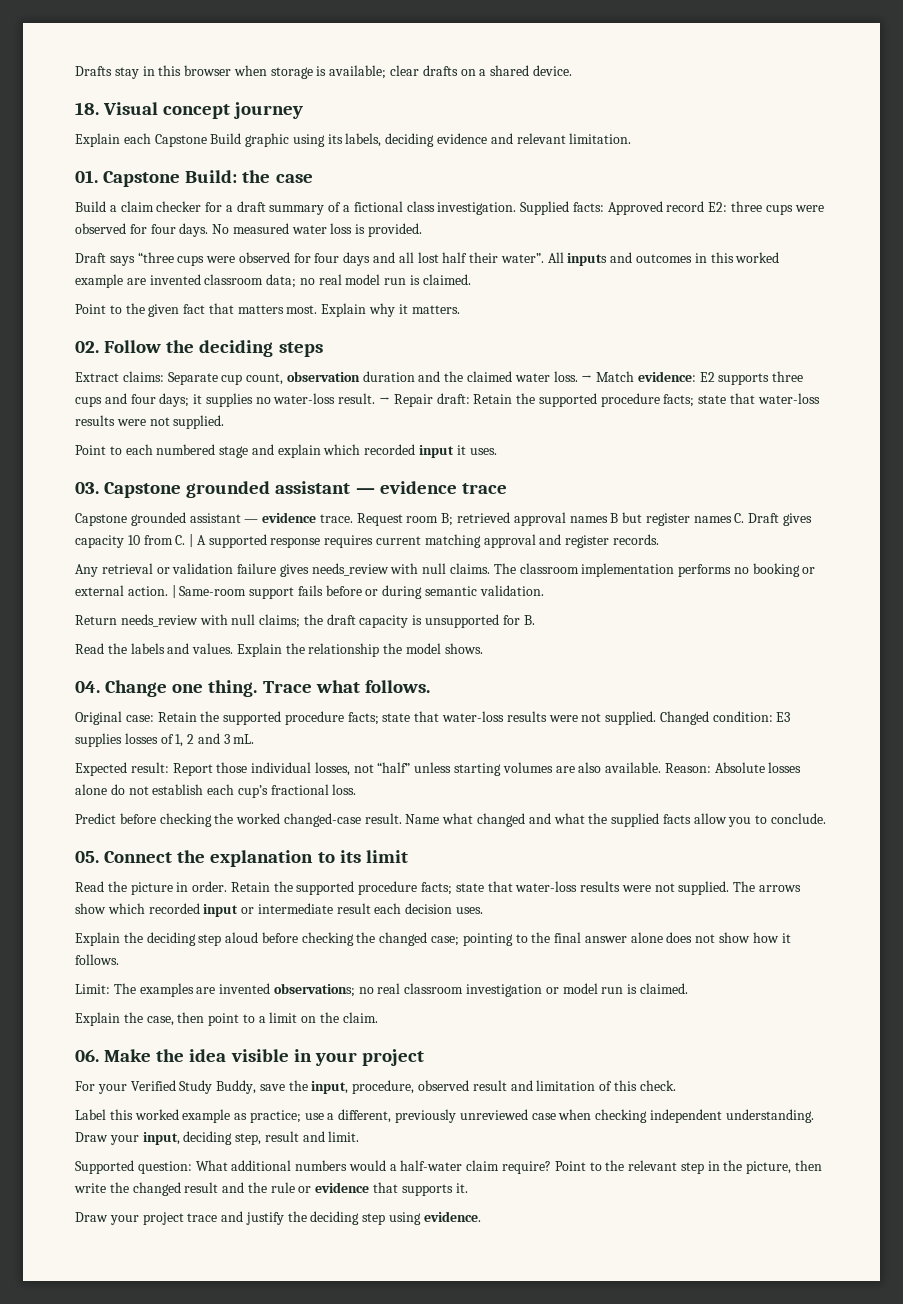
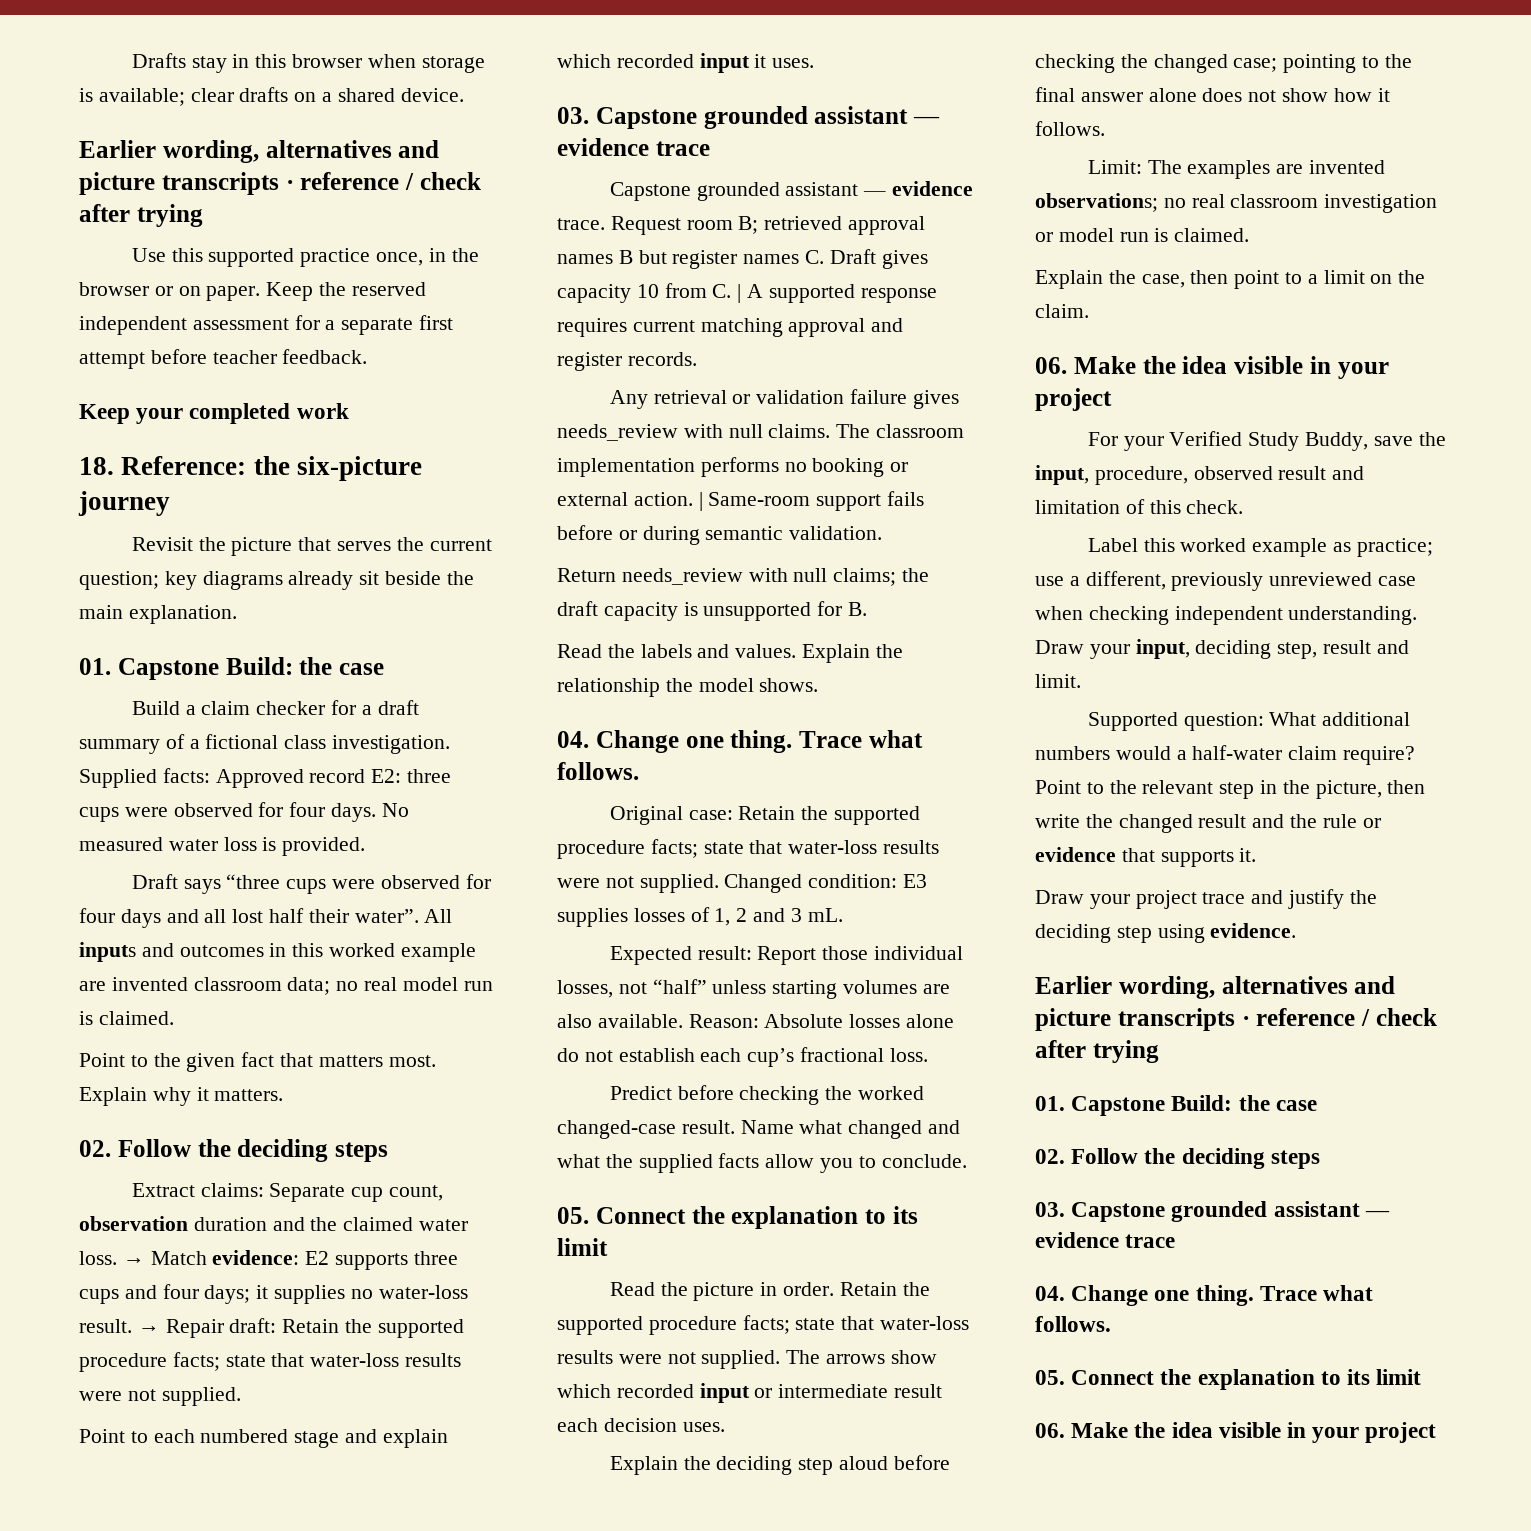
  Drafts stay in this browser when storage is available; clear drafts on a shared device.
- 18. Visual concept journey
- Explain each Capstone Build graphic using its labels, deciding evidence and relevant limitation.
+ Earlier wording, alternatives and picture transcripts · reference / check after trying
+ Use this supported practice once, in the browser or on paper. Keep the reserved independent assessment for a separate first attempt before teacher feedback.
+ Keep your completed work
+ 18. Reference: the six-picture journey
+ Revisit the picture that serves the current question; key diagrams already sit beside the main explanation.
  Draw your project trace and justify the deciding step using evidence.
+ Earlier wording, alternatives and picture transcripts · reference / check after trying
+ 01. Capstone Build: the case
+ 02. Follow the deciding steps
+ 03. Capstone grounded assistant — evidence trace
+ 04. Change one thing. Trace what follows.
+ 05. Connect the explanation to its limit
+ 06. Make the idea visible in your project

